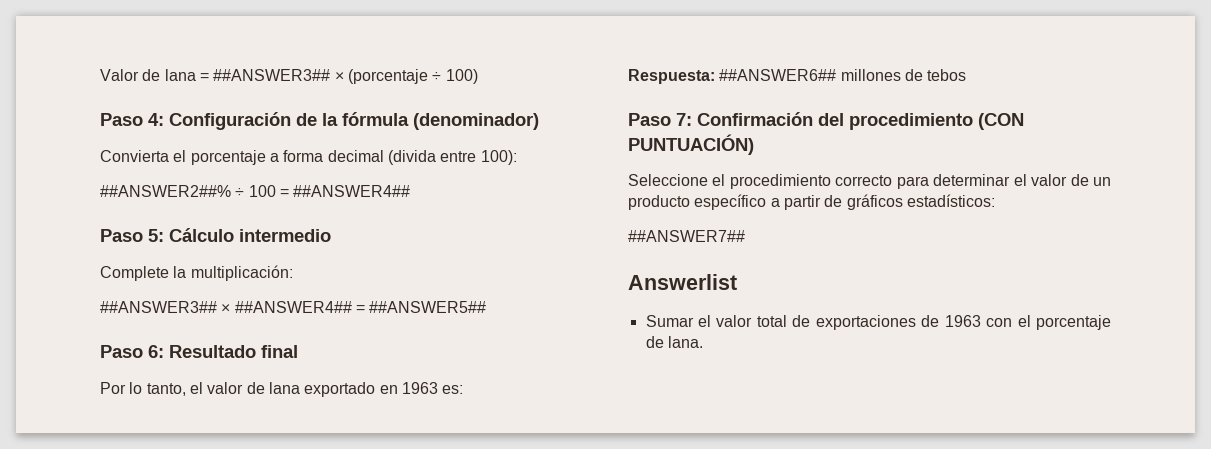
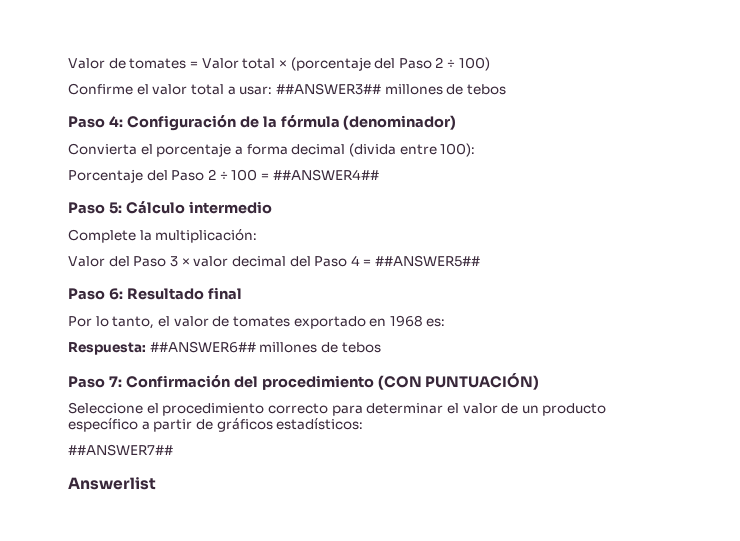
- Valor de lana = ##ANSWER3## × (porcentaje ÷ 100)
+ Valor de tomates = Valor total × (porcentaje del Paso 2 ÷ 100)
+ Confirme el valor total a usar: ##ANSWER3## millones de tebos
- ##ANSWER2##% ÷ 100 = ##ANSWER4##
+ Porcentaje del Paso 2 ÷ 100 = ##ANSWER4##
- ##ANSWER3## × ##ANSWER4## = ##ANSWER5##
+ Valor del Paso 3 × valor decimal del Paso 4 = ##ANSWER5##
- Por lo tanto, el valor de lana exportado en 1963 es:
+ Por lo tanto, el valor de tomates exportado en 1968 es:
- Sumar el valor total de exportaciones de 1963 con el porcentaje de lana.

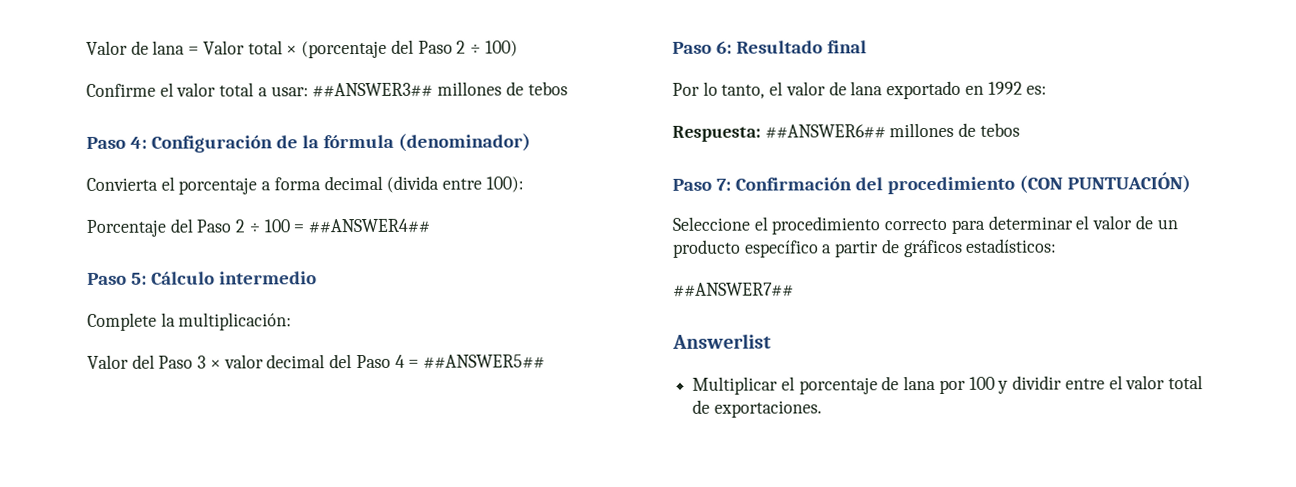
- Valor de tomates = Valor total × (porcentaje del Paso 2 ÷ 100)
+ Valor de lana = Valor total × (porcentaje del Paso 2 ÷ 100)
- Por lo tanto, el valor de tomates exportado en 1968 es:
+ Por lo tanto, el valor de lana exportado en 1992 es:
+ Multiplicar el porcentaje de lana por 100 y dividir entre el valor total de exportaciones.

